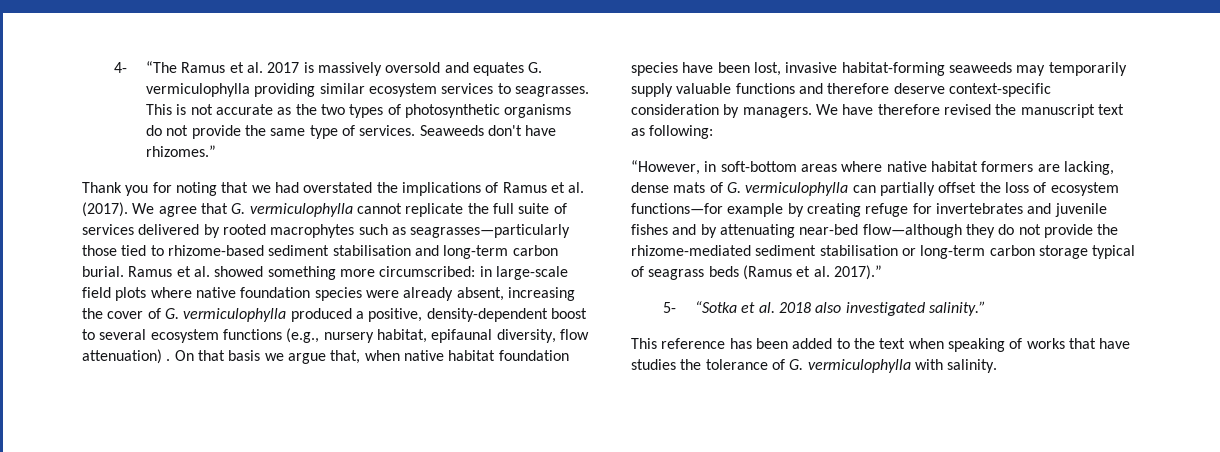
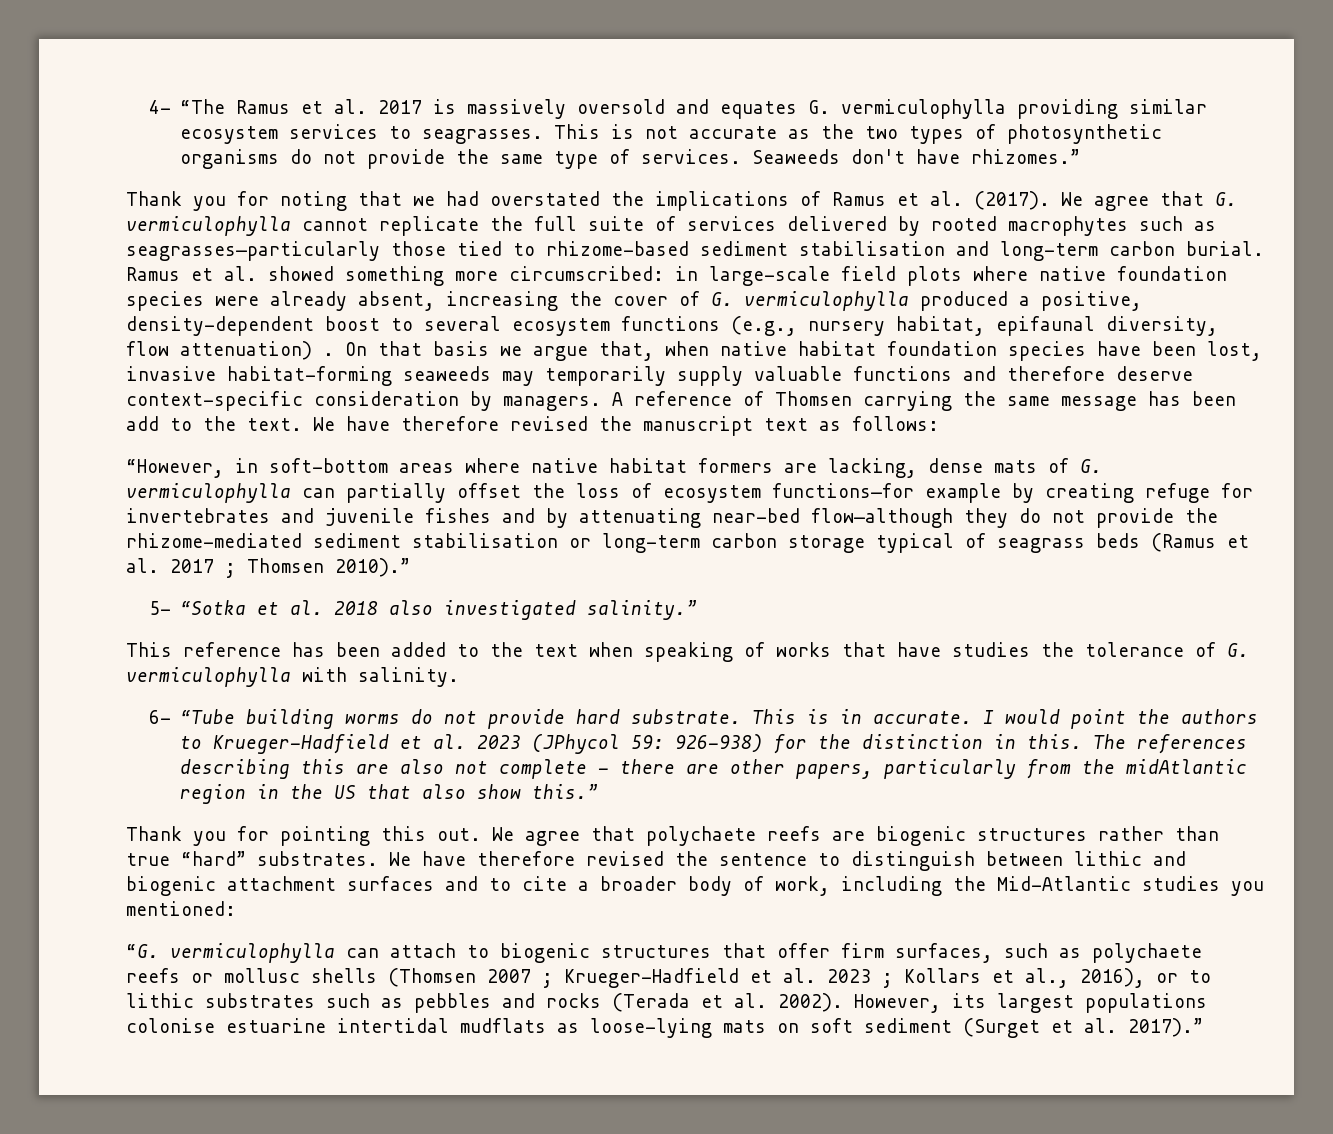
+ A reference of Thomsen carrying the same message has been add to the text.
- We have therefore revised the manuscript text as following:
+ We have therefore revised the manuscript text as follows:
- “However, in soft-bottom areas where native habitat formers are lacking, dense mats of G. vermiculophylla can partially offset the loss of ecosystem functions—for example by creating refuge for invertebrates and juvenile fishes and by attenuating near-bed flow—although they do not provide the rhizome-mediated sediment stabilisation or long-term carbon storage typical of seagrass beds (Ramus et al. 2017).”
+ “However, in soft-bottom areas where native habitat formers are lacking, dense mats of G. vermiculophylla can partially offset the loss of ecosystem functions—for example by creating refuge for invertebrates and juvenile fishes and by attenuating near-bed flow—although they do not provide the rhizome-mediated sediment stabilisation or long-term carbon storage typical of seagrass beds (Ramus et al. 2017 ; Thomsen 2010).”
+ 6- “Tube building worms do not provide hard substrate. This is in accurate. I would point the authors to Krueger-Hadfield et al. 2023 (JPhycol 59: 926-938) for the distinction in this. The references describing this are also not complete - there are other papers, particularly from the midAtlantic region in the US that also show this.”
+ Thank you for pointing this out. We agree that polychaete reefs are biogenic structures rather than true “hard” substrates. We have therefore revised the sentence to distinguish between lithic and biogenic attachment surfaces and to cite a broader body of work, including the Mid-Atlantic studies you mentioned:
+ “G. vermiculophylla can attach to biogenic structures that offer firm surfaces, such as polychaete reefs or mollusc shells (Thomsen 2007 ; Krueger-Hadfield et al. 2023 ; Kollars et al., 2016), or to lithic substrates such as pebbles and rocks (Terada et al. 2002). However, its largest populations colonise estuarine intertidal mudflats as loose-lying mats on soft sediment (Surget et al. 2017).”

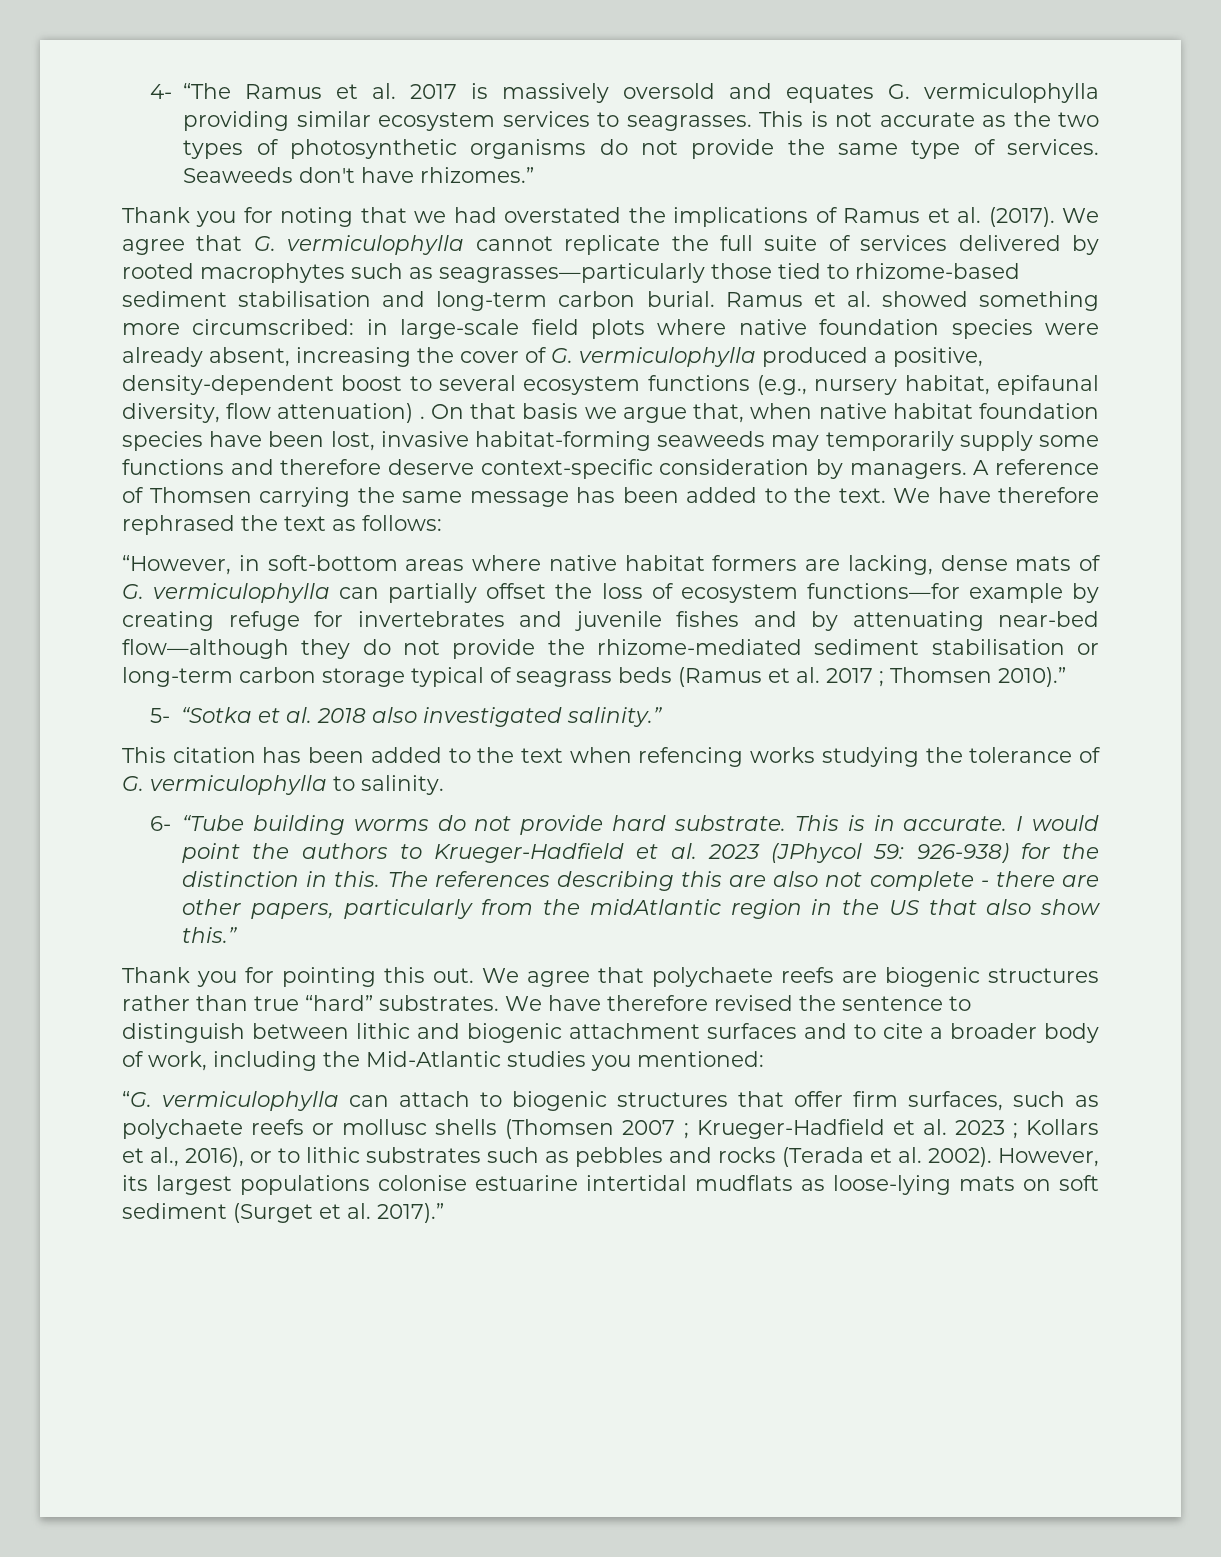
- On that basis we argue that, when native habitat foundation species have been lost, invasive habitat-forming seaweeds may temporarily supply valuable functions and therefore deserve context-specific consideration by managers.
+ On that basis we argue that, when native habitat foundation species have been lost, invasive habitat-forming seaweeds may temporarily supply some functions and therefore deserve context-specific consideration by managers.
- A reference of Thomsen carrying the same message has been add to the text.
+ A reference of Thomsen carrying the same message has been added to the text.
- We have therefore revised the manuscript text as follows:
+ We have therefore rephrased the text as follows:
- This reference has been added to the text when speaking of works that have studies the tolerance of G. vermiculophylla with salinity.
+ This citation has been added to the text when refencing works studying the tolerance of G. vermiculophylla to salinity.

